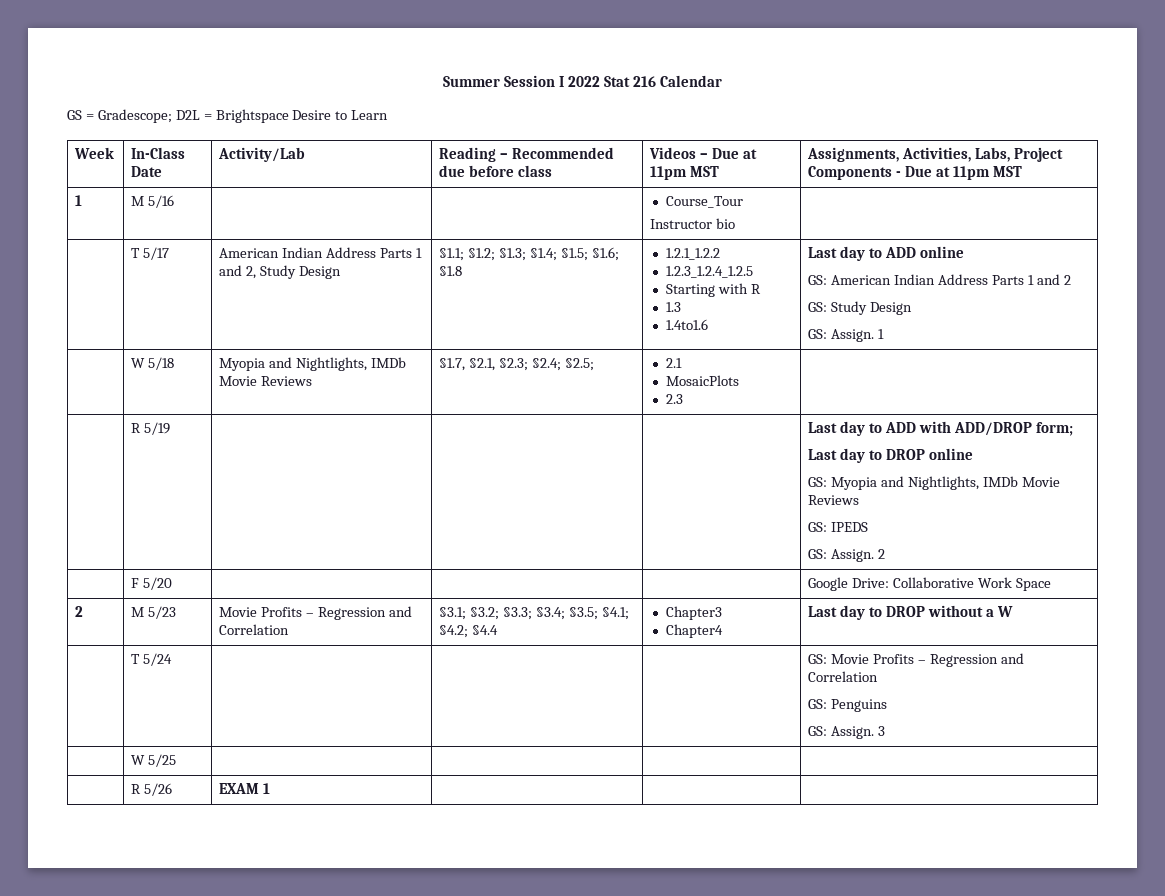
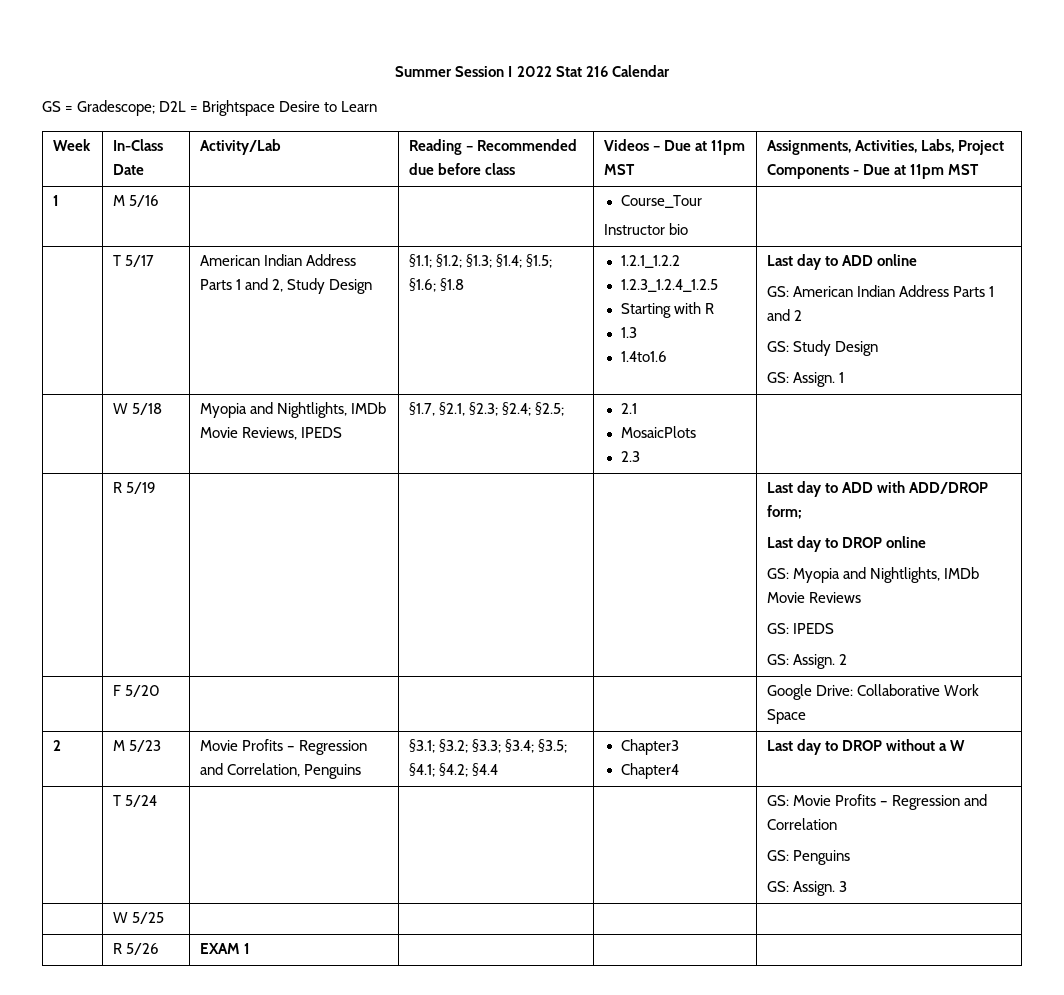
- | W 5/18 | Myopia and Nightlights, IMDb Movie Reviews | §1.7, §2.1, §2.3; §2.4; §2.5; | 2.1
+ | W 5/18 | Myopia and Nightlights, IMDb Movie Reviews, IPEDS | §1.7, §2.1, §2.3; §2.4; §2.5; | 2.1
- 2 | M 5/23 | Movie Profits – Regression and Correlation | §3.1; §3.2; §3.3; §3.4; §3.5; §4.1; §4.2; §4.4 | Chapter3
+ 2 | M 5/23 | Movie Profits – Regression and Correlation, Penguins | §3.1; §3.2; §3.3; §3.4; §3.5; §4.1; §4.2; §4.4 | Chapter3

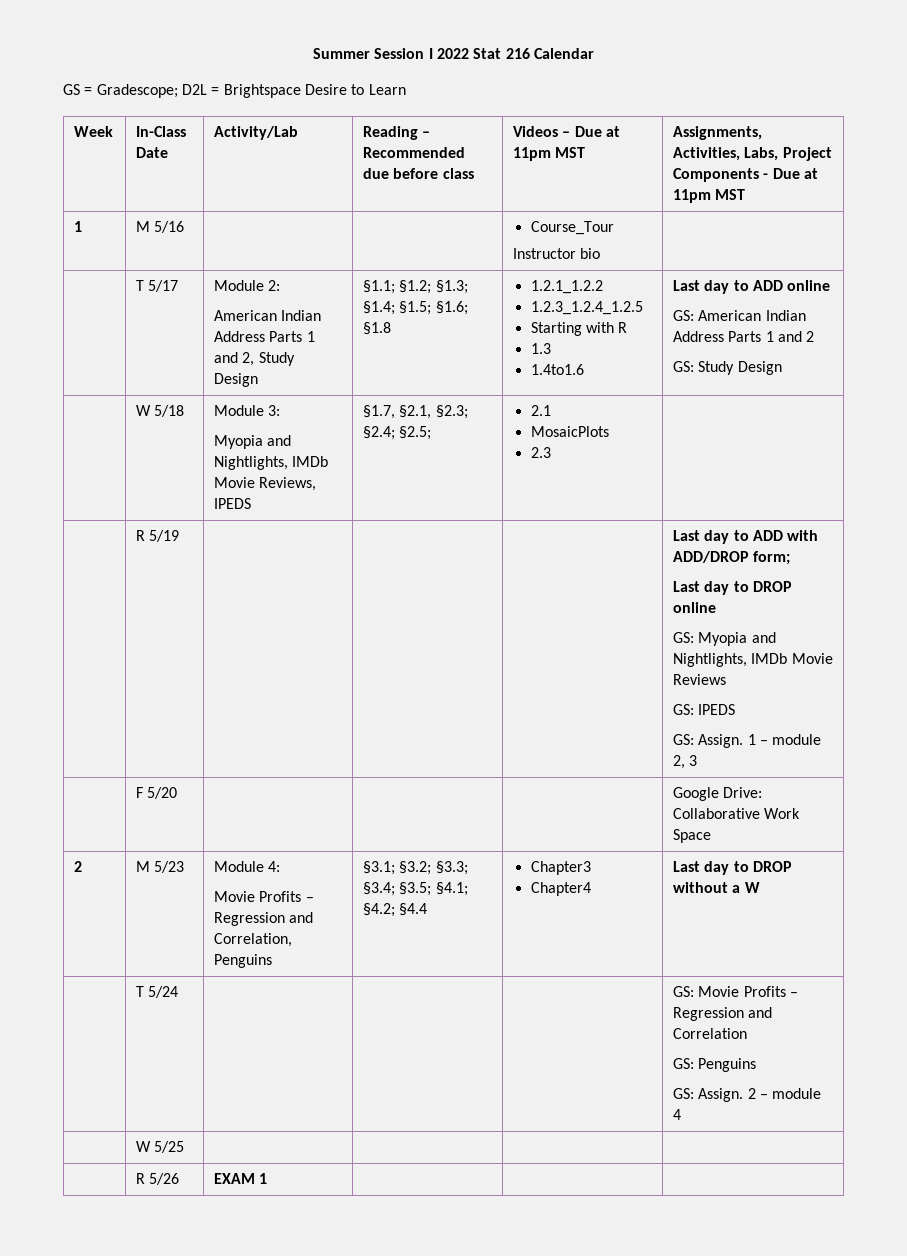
+ Module 2:
- GS: Assign. 1
- | W 5/18 | Myopia and Nightlights, IMDb Movie Reviews, IPEDS | §1.7, §2.1, §2.3; §2.4; §2.5; | 2.1
+ | W 5/18 | Module 3:
+ Myopia and Nightlights, IMDb Movie Reviews, IPEDS | §1.7, §2.1, §2.3; §2.4; §2.5; | 2.1
  | R 5/19 | | | | Last day to ADD with ADD/DROP form;
  Last day to DROP online
  GS: Myopia and Nightlights, IMDb Movie Reviews
  GS: IPEDS
- GS: Assign. 2
+ GS: Assign. 1 – module 2, 3
- 2 | M 5/23 | Movie Profits – Regression and Correlation, Penguins | §3.1; §3.2; §3.3; §3.4; §3.5; §4.1; §4.2; §4.4 | Chapter3
+ 2 | M 5/23 | Module 4:
+ Movie Profits – Regression and Correlation, Penguins | §3.1; §3.2; §3.3; §3.4; §3.5; §4.1; §4.2; §4.4 | Chapter3
  | T 5/24 | | | | GS: Movie Profits – Regression and Correlation
  GS: Penguins
- GS: Assign. 3
+ GS: Assign. 2 – module 4

